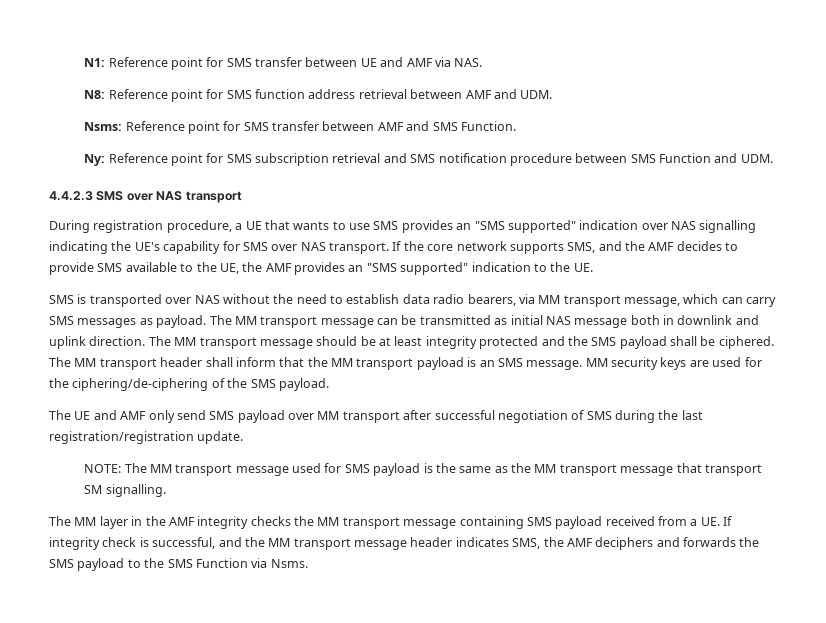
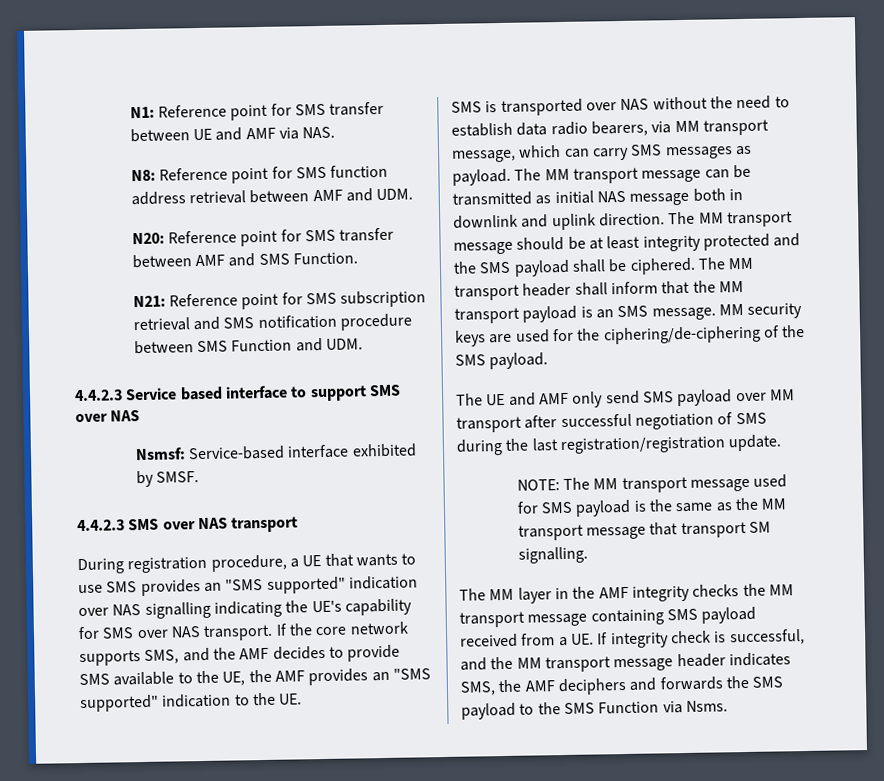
- Nsms: Reference point for SMS transfer between AMF and SMS Function.
+ N20: Reference point for SMS transfer between AMF and SMS Function.
- Ny: Reference point for SMS subscription retrieval and SMS notification procedure between SMS Function and UDM.
+ N21: Reference point for SMS subscription retrieval and SMS notification procedure between SMS Function and UDM.
+ 4.4.2.3 Service based interface to support SMS over NAS
+ Nsmsf: Service-based interface exhibited by SMSF.

